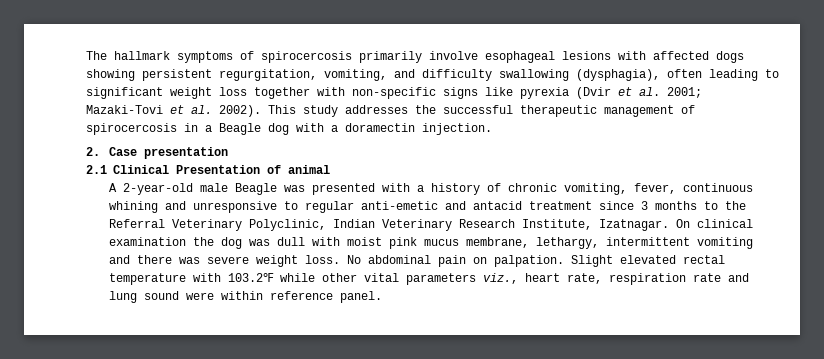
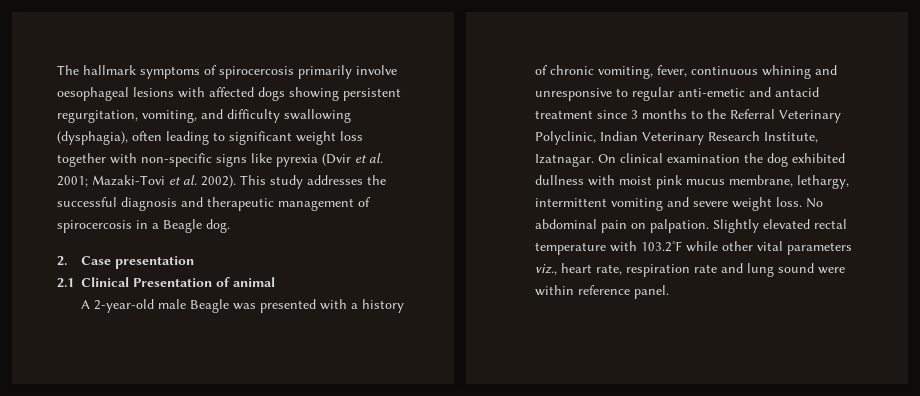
- The hallmark symptoms of spirocercosis primarily involve esophageal lesions with affected dogs showing persistent regurgitation, vomiting, and difficulty swallowing (dysphagia), often leading to significant weight loss together with non-specific signs like pyrexia (Dvir et al. 2001; Mazaki-Tovi et al. 2002).
+ The hallmark symptoms of spirocercosis primarily involve oesophageal lesions with affected dogs showing persistent regurgitation, vomiting, and difficulty swallowing (dysphagia), often leading to significant weight loss together with non-specific signs like pyrexia (Dvir et al. 2001; Mazaki-Tovi et al. 2002).
- This study addresses the successful therapeutic management of spirocercosis in a Beagle dog with a doramectin injection.
+ This study addresses the successful diagnosis and therapeutic management of spirocercosis in a Beagle dog.
- On clinical examination the dog was dull with moist pink mucus membrane, lethargy, intermittent vomiting and there was severe weight loss.
+ On clinical examination the dog exhibited dullness with moist pink mucus membrane, lethargy, intermittent vomiting and severe weight loss.
- Slight elevated rectal temperature with 103.2℉ while other vital parameters viz., heart rate, respiration rate and lung sound were within reference panel.
+ Slightly elevated rectal temperature with 103.2℉ while other vital parameters viz., heart rate, respiration rate and lung sound were within reference panel.

